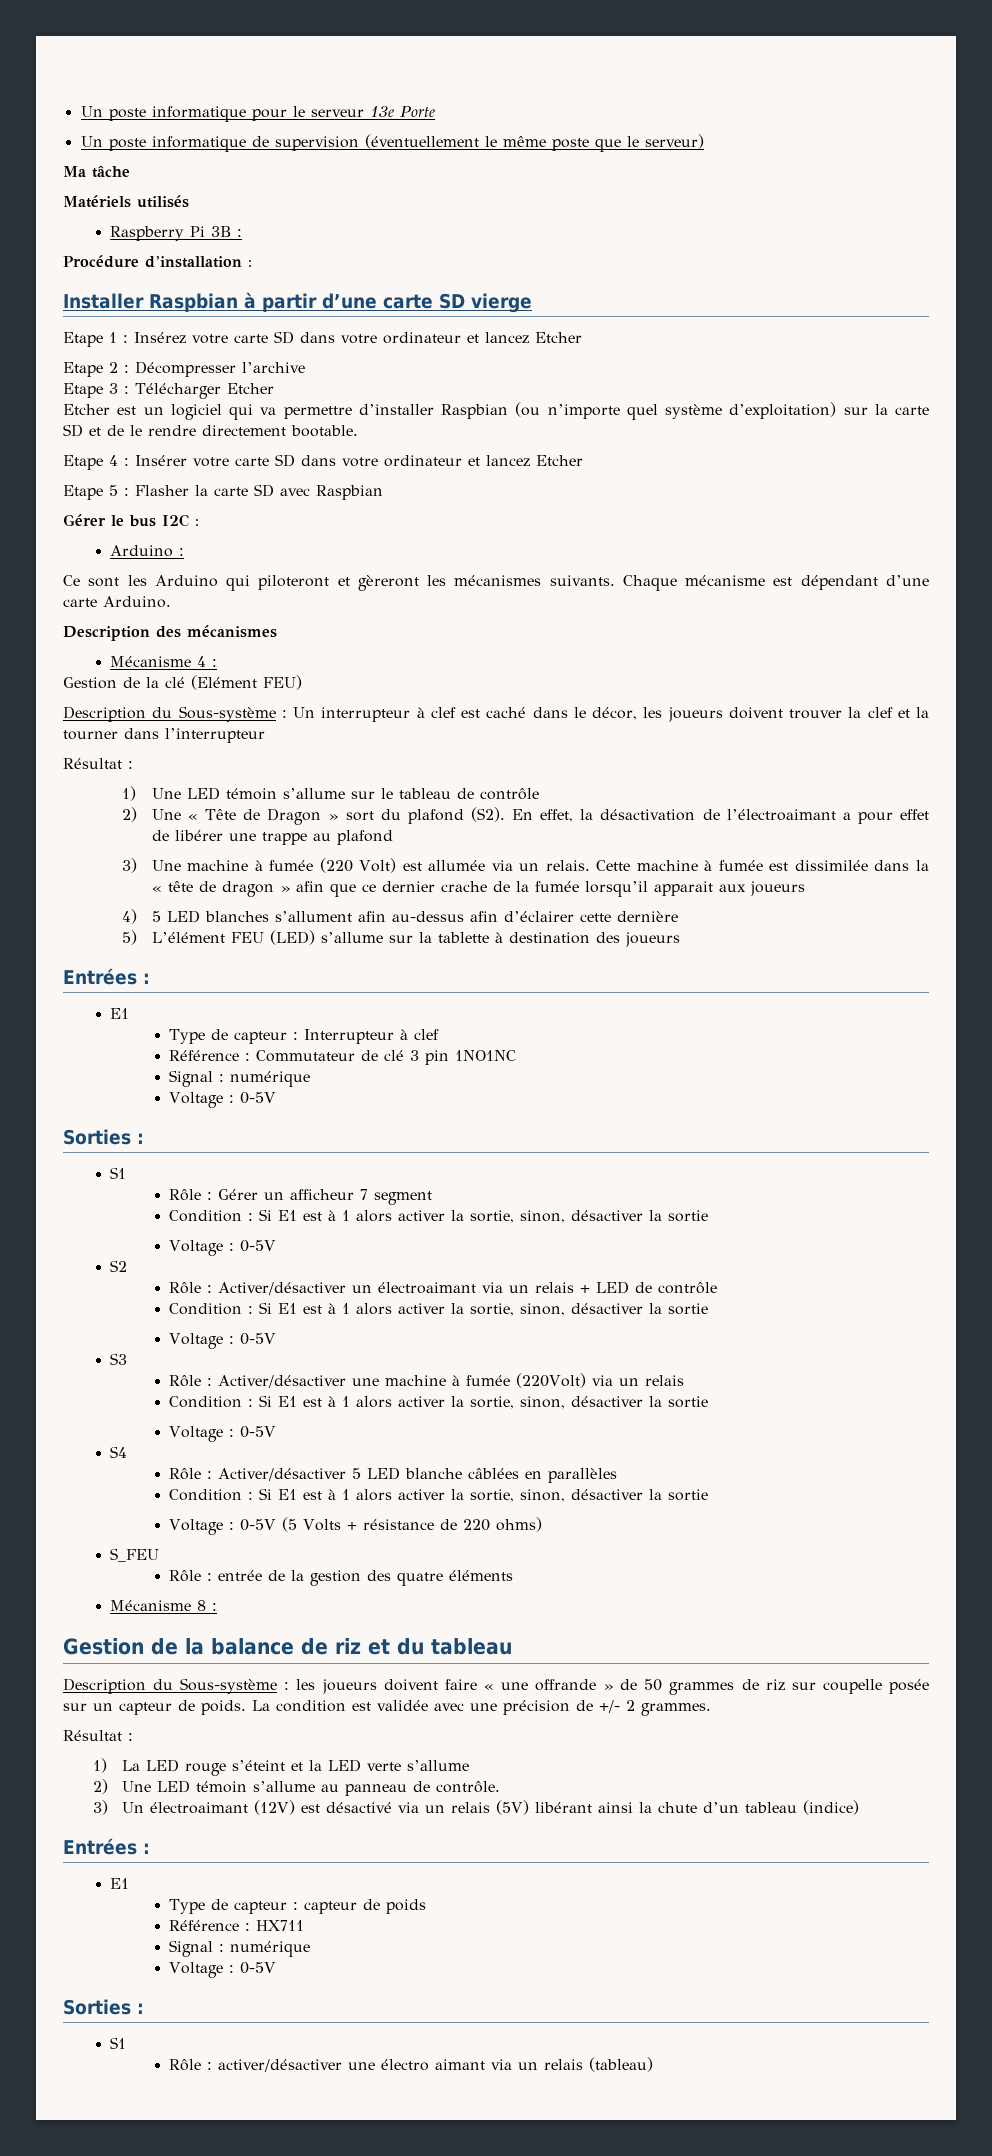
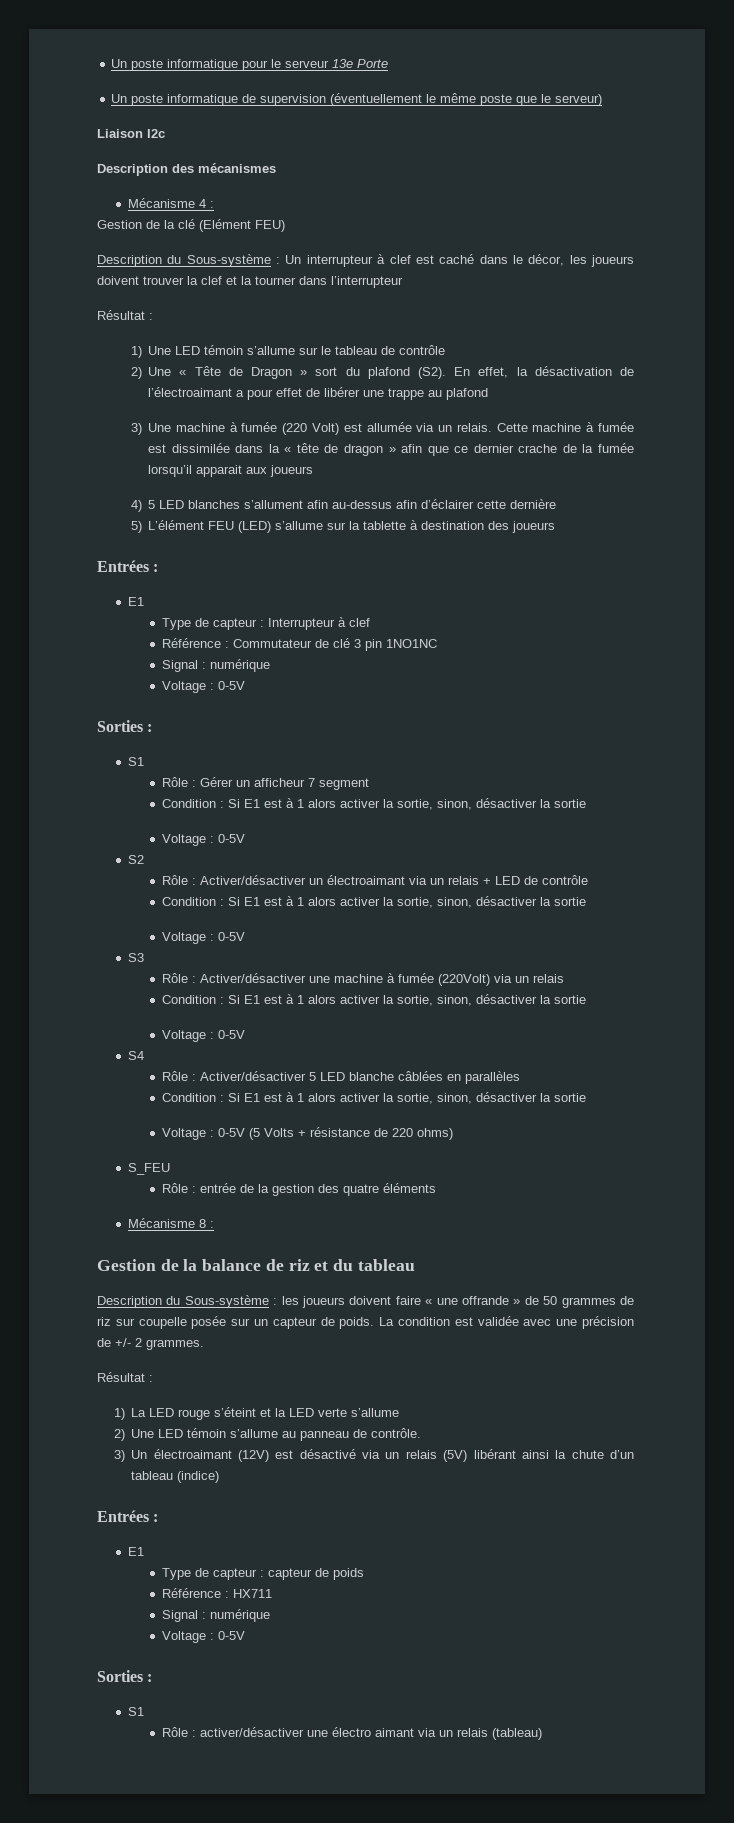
- Ma tâche
- Matériels utilisés
- Raspberry Pi 3B :
- Procédure d’installation :
- Installer Raspbian à partir d’une carte SD vierge
- Etape 1 : Insérez votre carte SD dans votre ordinateur et lancez Etcher
- Etape 2 : Décompresser l’archive
- Etape 3 : Télécharger Etcher
- Etcher est un logiciel qui va permettre d’installer Raspbian (ou n’importe quel système d’exploitation) sur la carte SD et de le rendre directement bootable.
- Etape 4 : Insérer votre carte SD dans votre ordinateur et lancez Etcher
- Etape 5 : Flasher la carte SD avec Raspbian
- Gérer le bus I2C :
- Arduino :
- Ce sont les Arduino qui piloteront et gèreront les mécanismes suivants. Chaque mécanisme est dépendant d’une carte Arduino.
+ Liaison I2c

